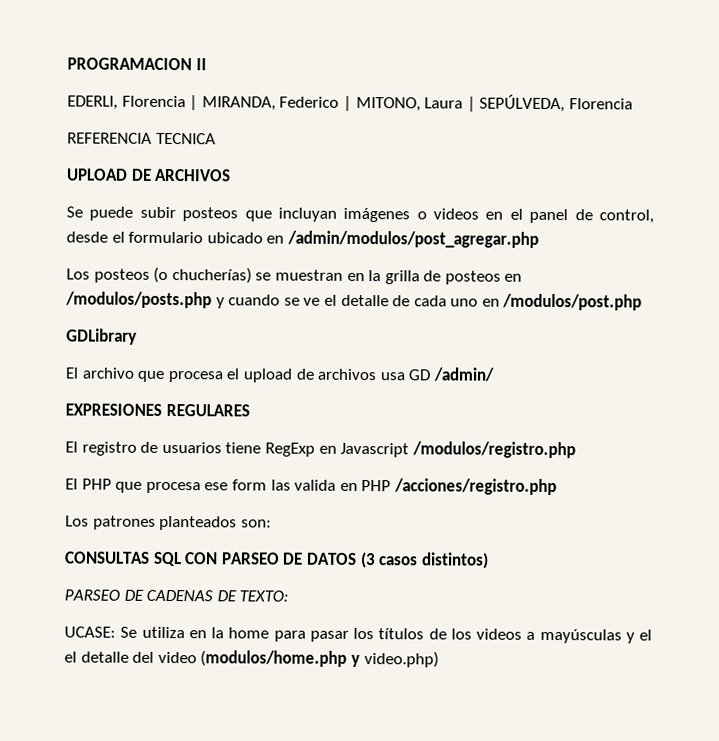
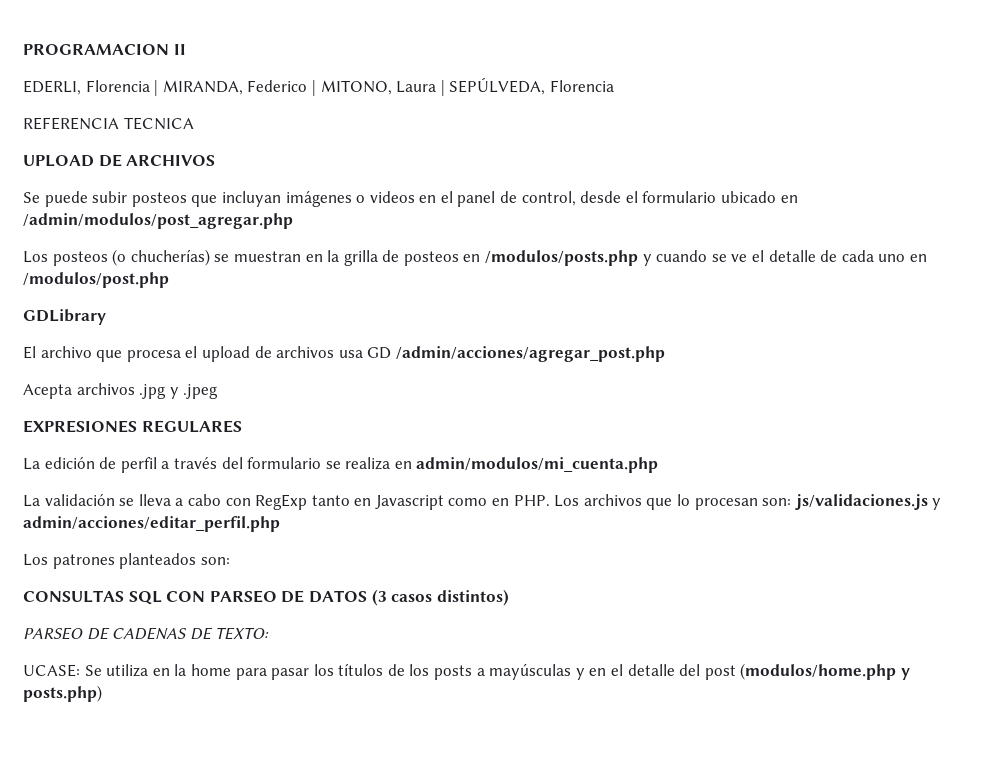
- El archivo que procesa el upload de archivos usa GD /admin/
+ El archivo que procesa el upload de archivos usa GD /admin/acciones/agregar_post.php
+ Acepta archivos .jpg y .jpeg
  EXPRESIONES REGULARES
- El registro de usuarios tiene RegExp en Javascript /modulos/registro.php
- El PHP que procesa ese form las valida en PHP /acciones/registro.php
+ La edición de perfil a través del formulario se realiza en admin/modulos/mi_cuenta.php
+ La validación se lleva a cabo con RegExp tanto en Javascript como en PHP. Los archivos que lo procesan son: js/validaciones.js y admin/acciones/editar_perfil.php
- UCASE: Se utiliza en la home para pasar los títulos de los videos a mayúsculas y el el detalle del video (modulos/home.php y video.php)
+ UCASE: Se utiliza en la home para pasar los títulos de los posts a mayúsculas y en el detalle del post (modulos/home.php y posts.php)

